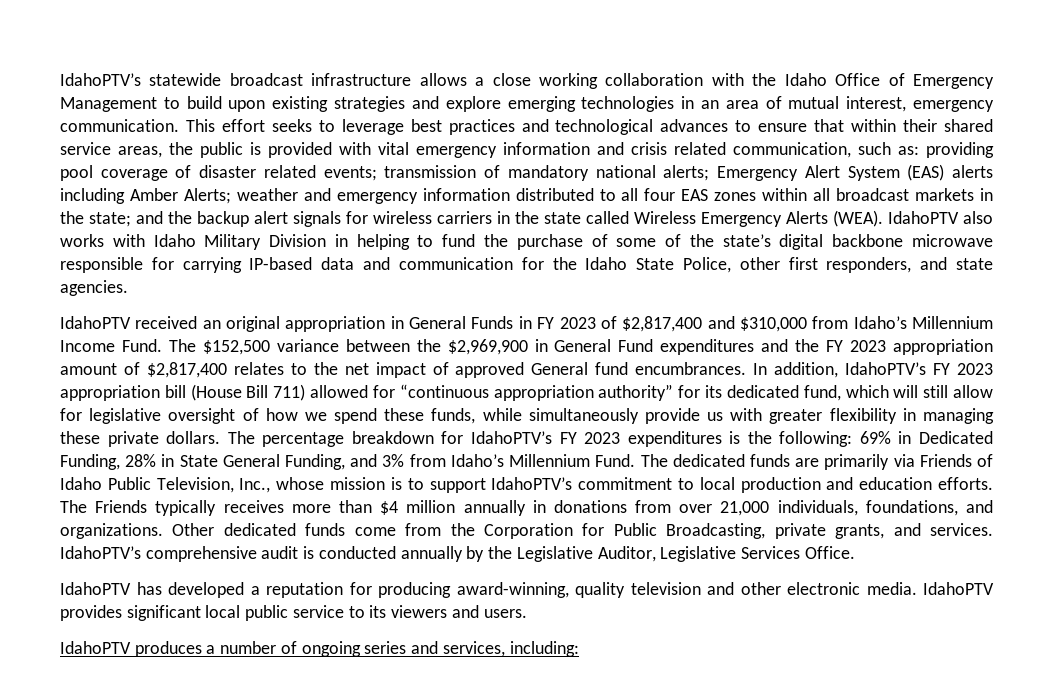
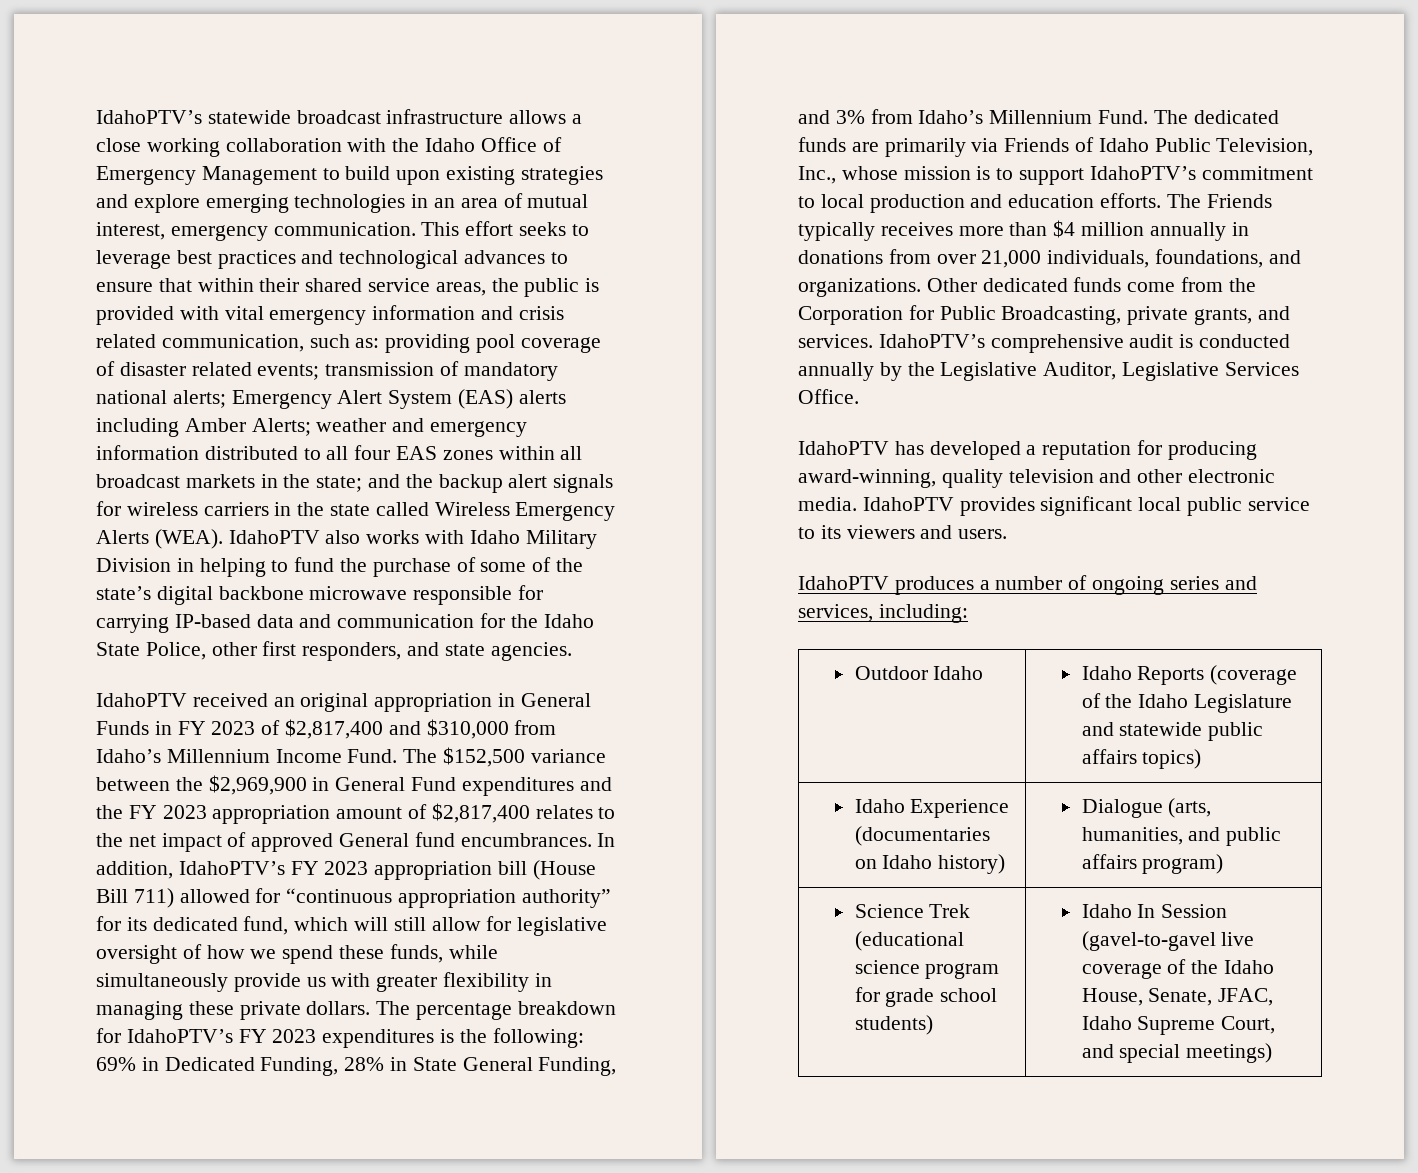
+ Outdoor Idaho | Idaho Reports (coverage of the Idaho Legislature and statewide public affairs topics)
+ Idaho Experience (documentaries on Idaho history) | Dialogue (arts, humanities, and public affairs program)
+ Science Trek (educational science program for grade school students) | Idaho In Session (gavel-to-gavel live coverage of the Idaho House, Senate, JFAC, Idaho Supreme Court, and special meetings)

